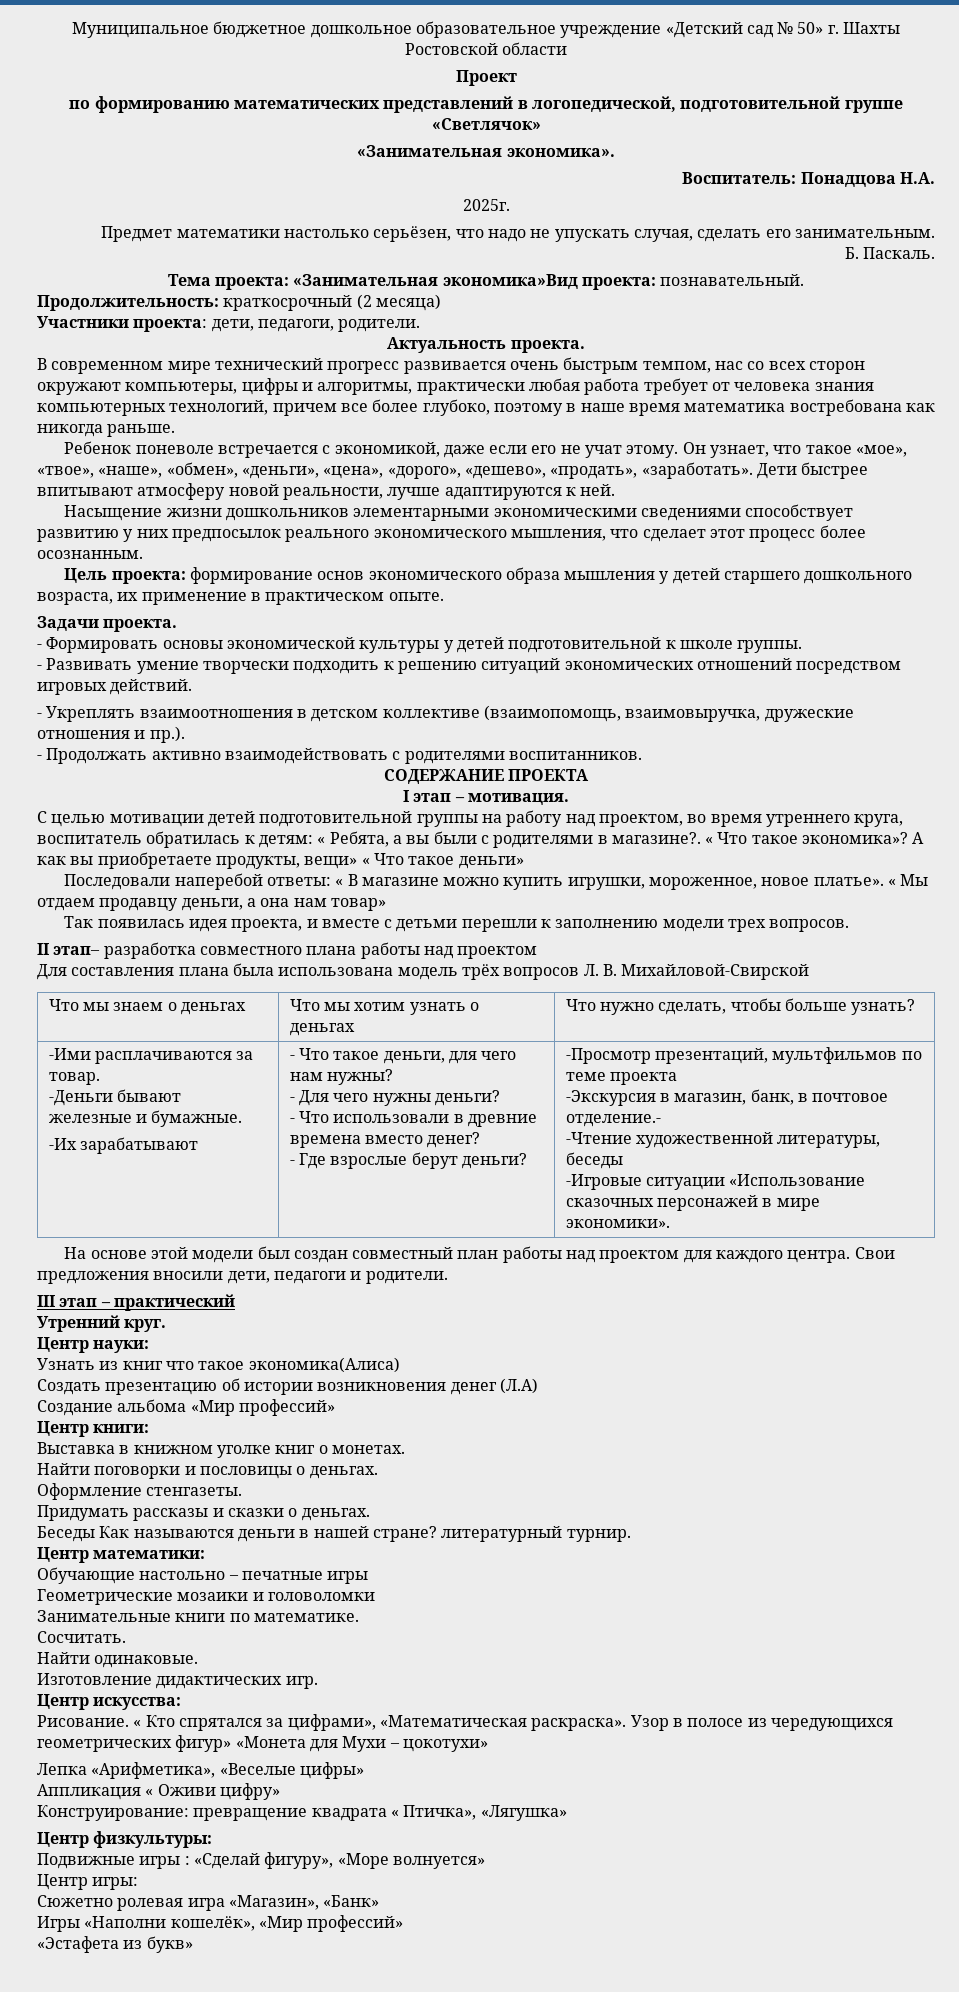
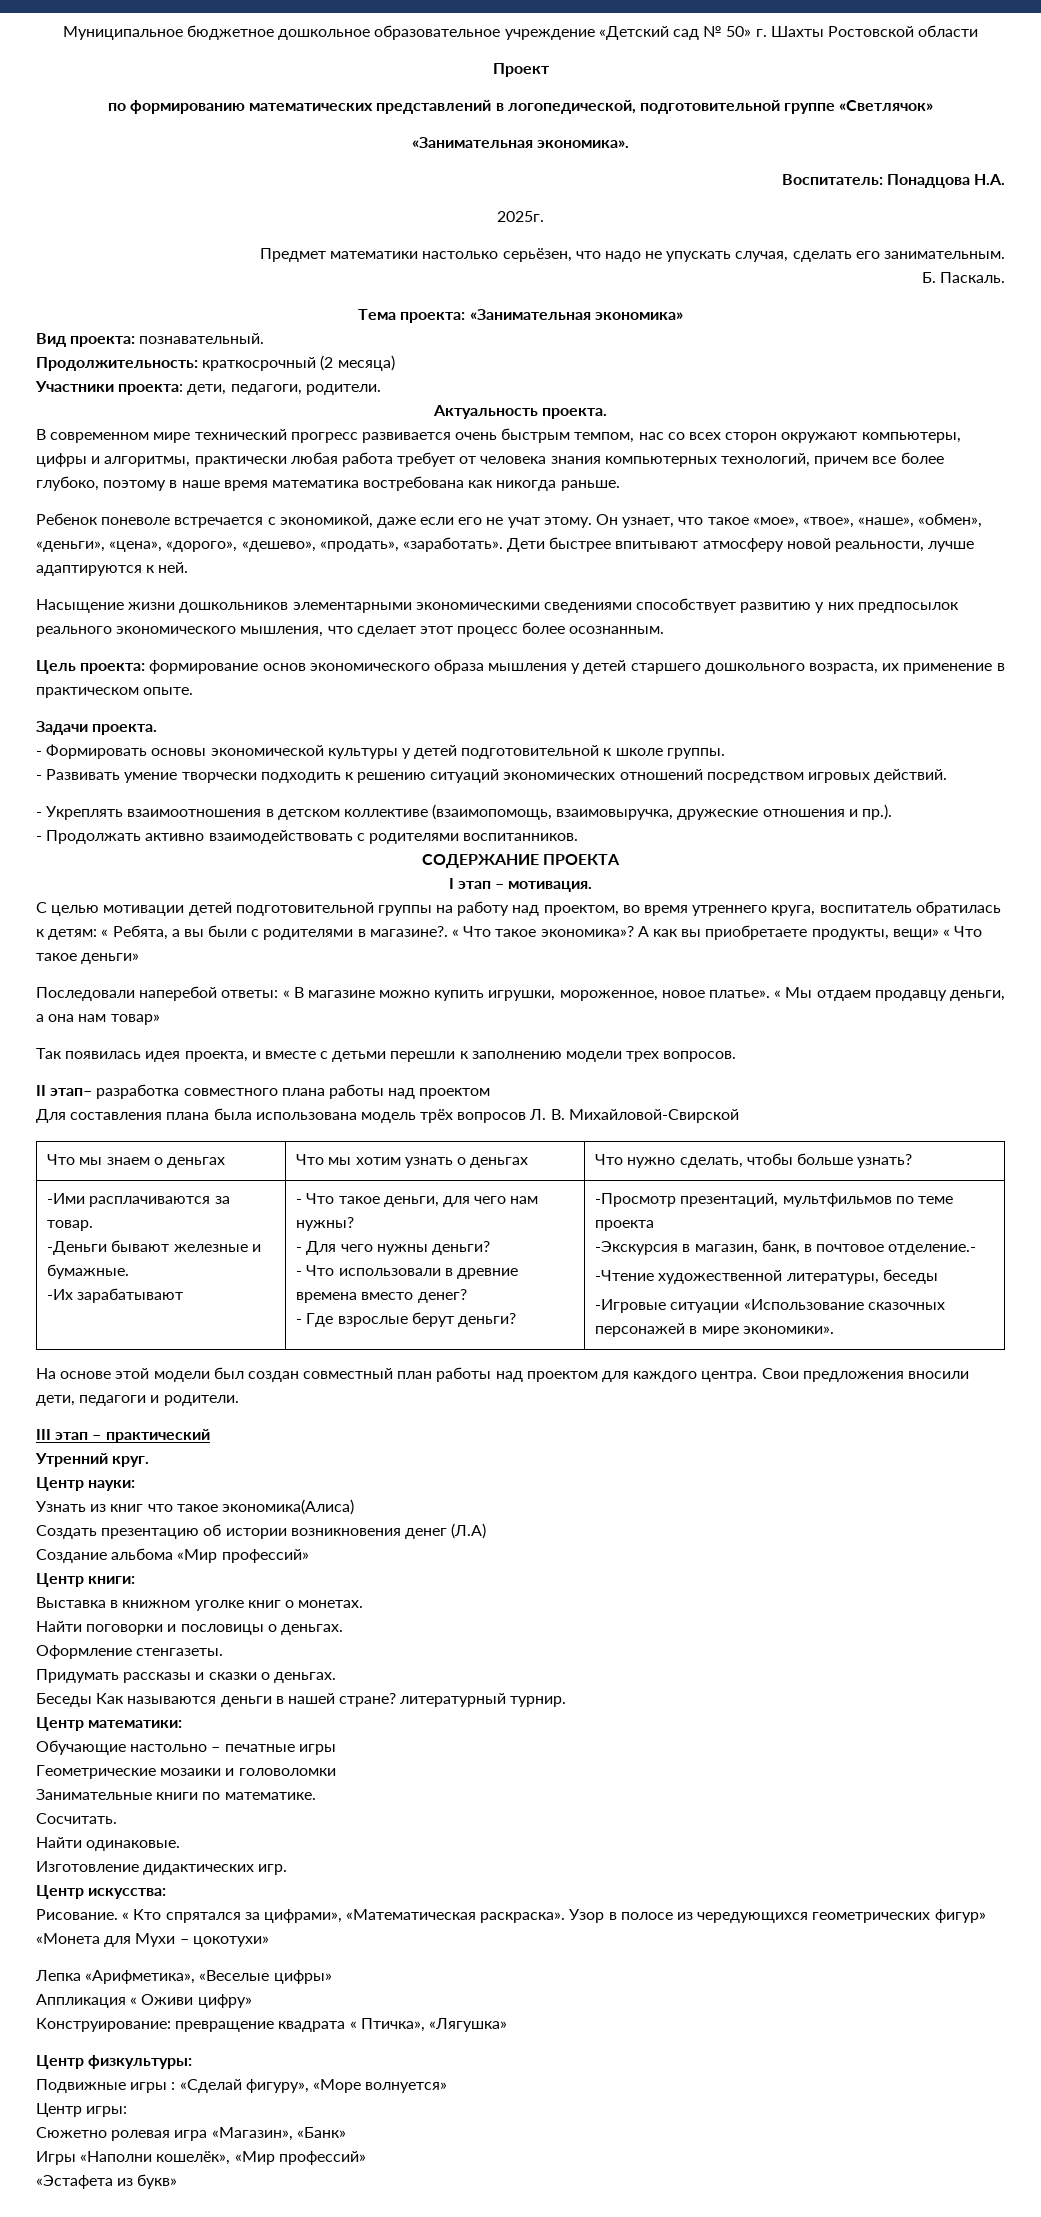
- Тема проекта: «Занимательная экономика»Вид проекта: познавательный.
+ Тема проекта: «Занимательная экономика»
+ Вид проекта: познавательный.

